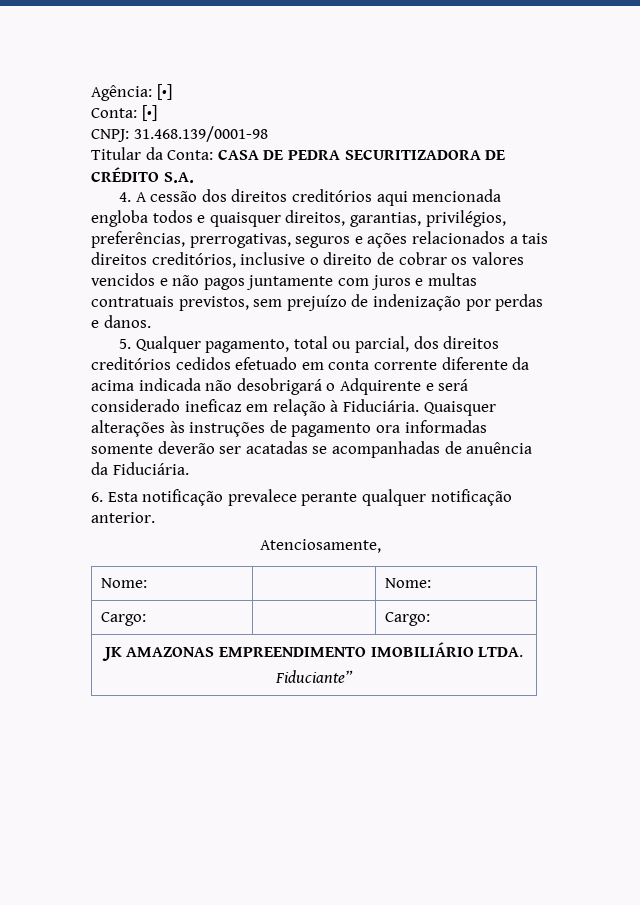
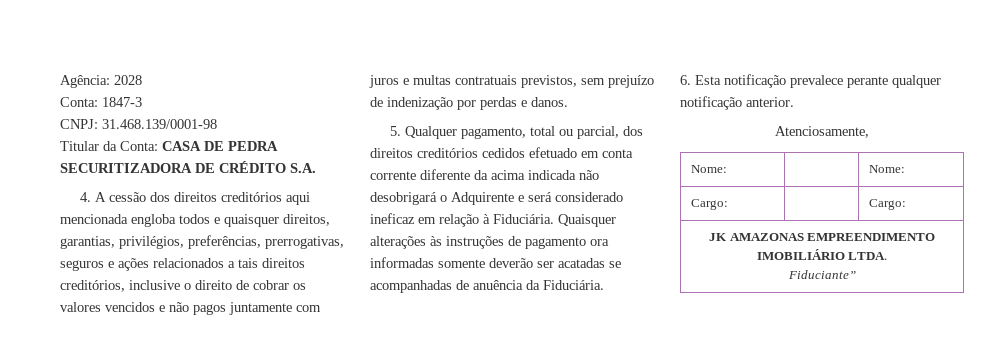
- Agência: [•]
- Conta: [•]
+ Agência: 2028
+ Conta: 1847-3

